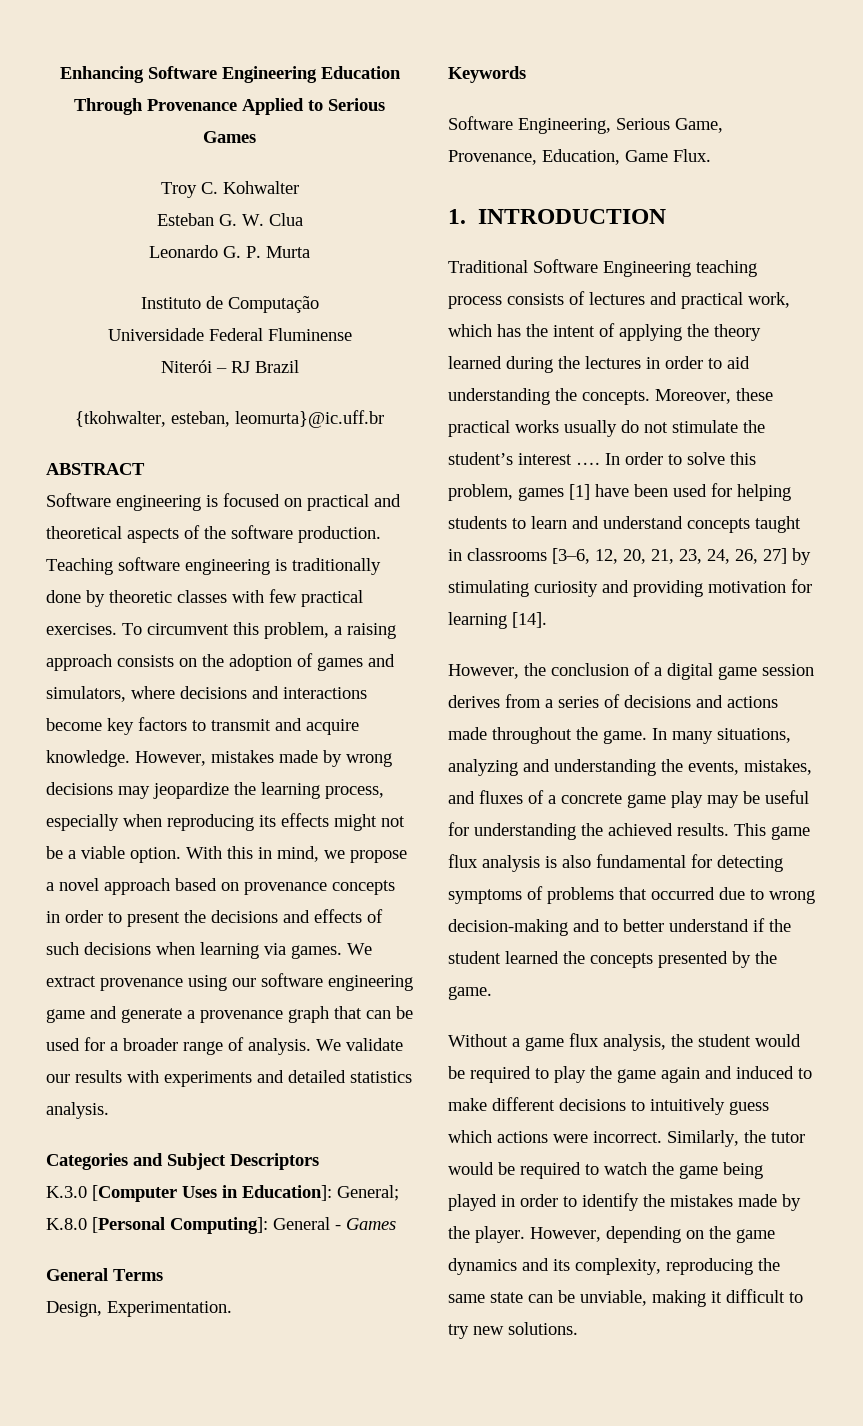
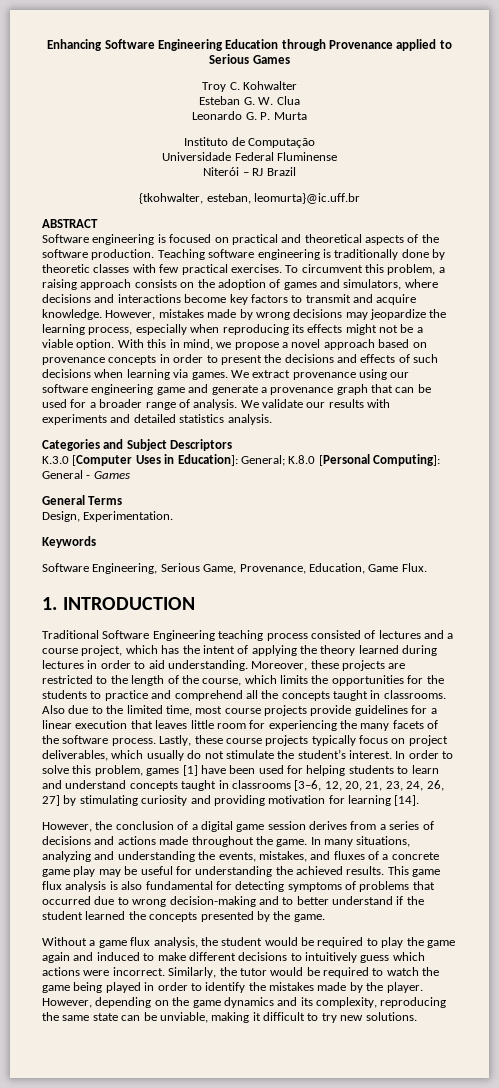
- Enhancing Software Engineering Education Through Provenance Applied to Serious Games
+ Enhancing Software Engineering Education through Provenance applied to Serious Games
- Traditional Software Engineering teaching process consists of lectures and practical work, which has the intent of applying the theory learned during the lectures in order to aid understanding the concepts. Moreover, these practical works usually do not stimulate the student’s interest ….
+ Traditional Software Engineering teaching process consisted of lectures and a course project, which has the intent of applying the theory learned during lectures in order to aid understanding. Moreover, these projects are restricted to the length of the course, which limits the opportunities for the students to practice and comprehend all the concepts taught in classrooms. Also due to the limited time, most course projects provide guidelines for a linear execution that leaves little room for experiencing the many facets of the software process. Lastly, these course projects typically focus on project deliverables, which usually do not stimulate the student’s interest.

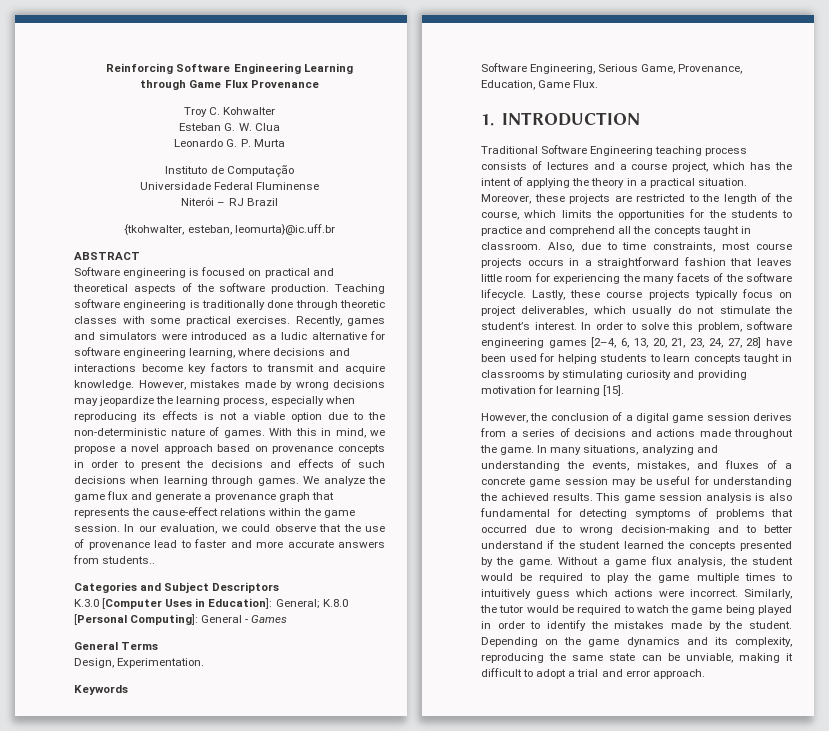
- Enhancing Software Engineering Education through Provenance applied to Serious Games
+ Reinforcing Software Engineering Learning
+ through Game Flux Provenance
- Teaching software engineering is traditionally done by theoretic classes with few practical exercises.
+ Teaching software engineering is traditionally done through theoretic classes with some practical exercises.
- To circumvent this problem, a raising approach consists on the adoption of games and simulators, where decisions and interactions become key factors to transmit and acquire knowledge.
+ Recently, games and simulators were introduced as a ludic alternative for software engineering learning, where decisions and interactions become key factors to transmit and acquire knowledge.
- However, mistakes made by wrong decisions may jeopardize the learning process, especially when reproducing its effects might not be a viable option.
+ However, mistakes made by wrong decisions may jeopardize the learning process, especially when reproducing its effects is not a viable option due to the non-deterministic nature of games.
- With this in mind, we propose a novel approach based on provenance concepts in order to present the decisions and effects of such decisions when learning via games.
+ With this in mind, we propose a novel approach based on provenance concepts in order to present the decisions and effects of such decisions when learning through games.
- We extract provenance using our software engineering game and generate a provenance graph that can be used for a broader range of analysis. We validate our results with experiments and detailed statistics analysis.
+ We analyze the game flux and generate a provenance graph that represents the cause-effect relations within the game session. In our evaluation, we could observe that the use of provenance lead to faster and more accurate answers from students..
- Traditional Software Engineering teaching process consisted of lectures and a course project, which has the intent of applying the theory learned during lectures in order to aid understanding.
+ Traditional Software Engineering teaching process consists of lectures and a course project, which has the intent of applying the theory in a practical situation.
- Moreover, these projects are restricted to the length of the course, which limits the opportunities for the students to practice and comprehend all the concepts taught in classrooms. Also due to the limited time, most course projects provide guidelines for a linear execution that leaves little room for experiencing the many facets of the software process.
+ Moreover, these projects are restricted to the length of the course, which limits the opportunities for the students to practice and comprehend all the concepts taught in classroom. Also, due to time constraints, most course projects occurs in a straightforward fashion that leaves little room for experiencing the many facets of the software lifecycle.
- In order to solve this problem, games [1] have been used for helping students to learn and understand concepts taught in classrooms [3–6, 12, 20, 21, 23, 24, 26, 27] by stimulating curiosity and providing motivation for learning [14].
+ In order to solve this problem, software engineering games [2–4, 6, 13, 20, 21, 23, 24, 27, 28] have been used for helping students to learn concepts taught in classrooms by stimulating curiosity and providing motivation for learning [15].
- In many situations, analyzing and understanding the events, mistakes, and fluxes of a concrete game play may be useful for understanding the achieved results.
+ In many situations, analyzing and understanding the events, mistakes, and fluxes of a concrete game session may be useful for understanding the achieved results.
- This game flux analysis is also fundamental for detecting symptoms of problems that occurred due to wrong decision-making and to better understand if the student learned the concepts presented by the game.
- Without a game flux analysis, the student would be required to play the game again and induced to make different decisions to intuitively guess which actions were incorrect.
+ This game session analysis is also fundamental for detecting symptoms of problems that occurred due to wrong decision-making and to better understand if the student learned the concepts presented by the game. Without a game flux analysis, the student would be required to play the game multiple times to intuitively guess which actions were incorrect.
- Similarly, the tutor would be required to watch the game being played in order to identify the mistakes made by the player. However, depending on the game dynamics and its complexity, reproducing the same state can be unviable, making it difficult to try new solutions.
+ Similarly, the tutor would be required to watch the game being played in order to identify the mistakes made by the student. Depending on the game dynamics and its complexity, reproducing the same state can be unviable, making it difficult to adopt a trial and error approach.

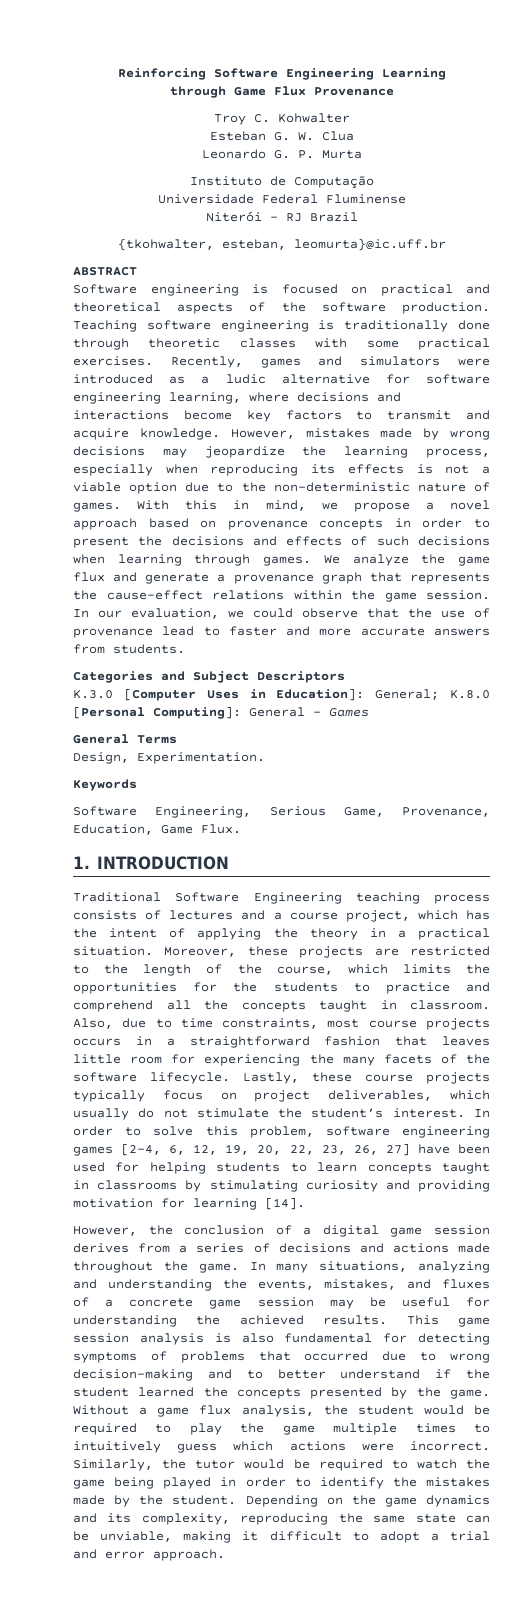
- In our evaluation, we could observe that the use of provenance lead to faster and more accurate answers from students..
+ In our evaluation, we could observe that the use of provenance lead to faster and more accurate answers from students.
- In order to solve this problem, software engineering games [2–4, 6, 13, 20, 21, 23, 24, 27, 28] have been used for helping students to learn concepts taught in classrooms by stimulating curiosity and providing motivation for learning [15].
+ In order to solve this problem, software engineering games [2–4, 6, 12, 19, 20, 22, 23, 26, 27] have been used for helping students to learn concepts taught in classrooms by stimulating curiosity and providing motivation for learning [14].

